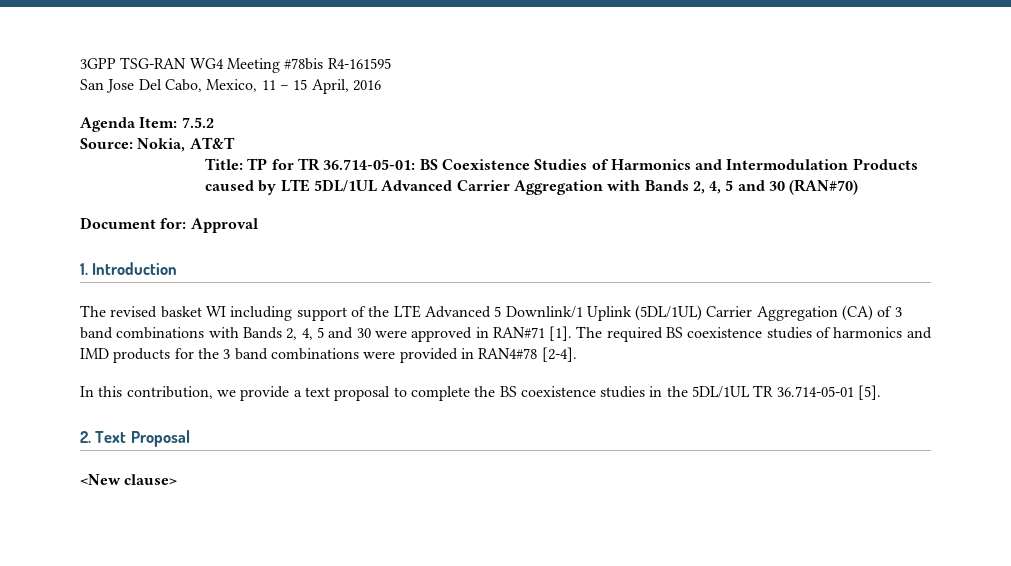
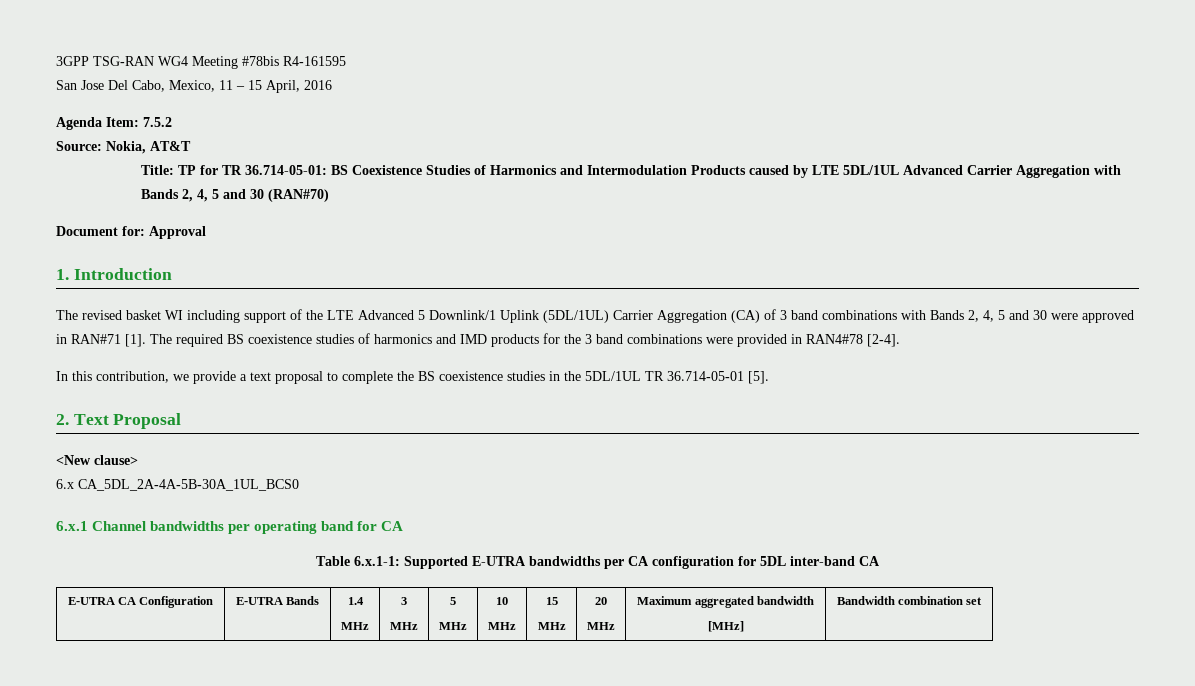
+ 6.x CA_5DL_2A-4A-5B-30A_1UL_BCS0
+ 6.x.1 Channel bandwidths per operating band for CA
+ Table 6.x.1-1: Supported E-UTRA bandwidths per CA configuration for 5DL inter-band CA
+ E-UTRA CA Configuration | E-UTRA Bands | 1.4
+ MHz | 3
+ MHz | 5
+ MHz | 10
+ MHz | 15
+ MHz | 20
+ MHz | Maximum aggregated bandwidth
+ [MHz] | Bandwidth combination set

